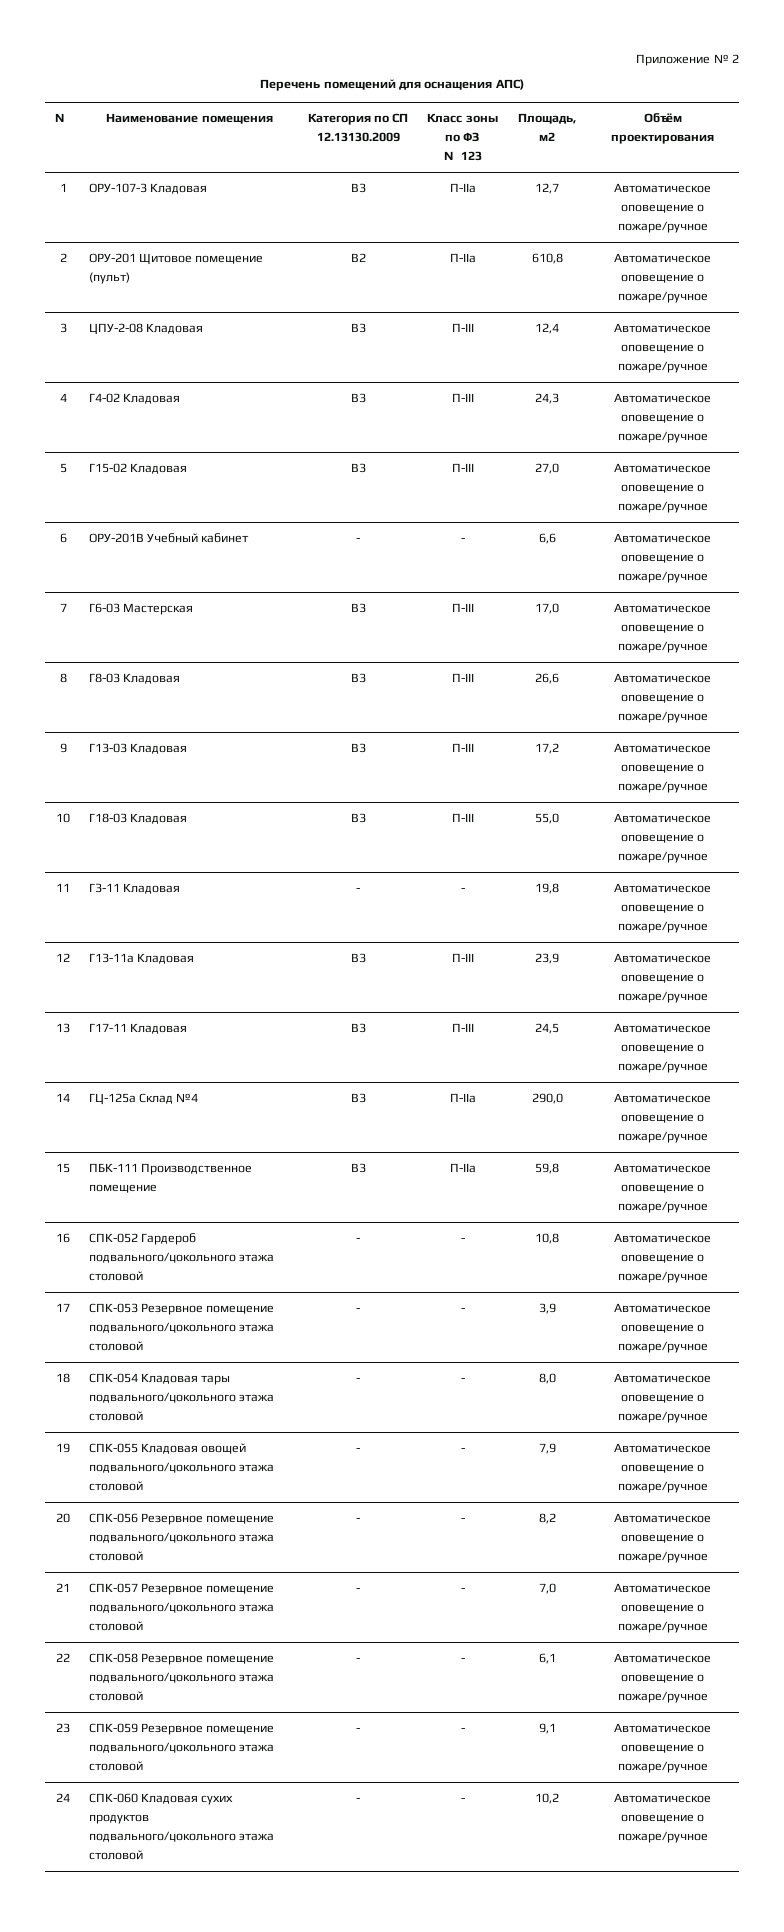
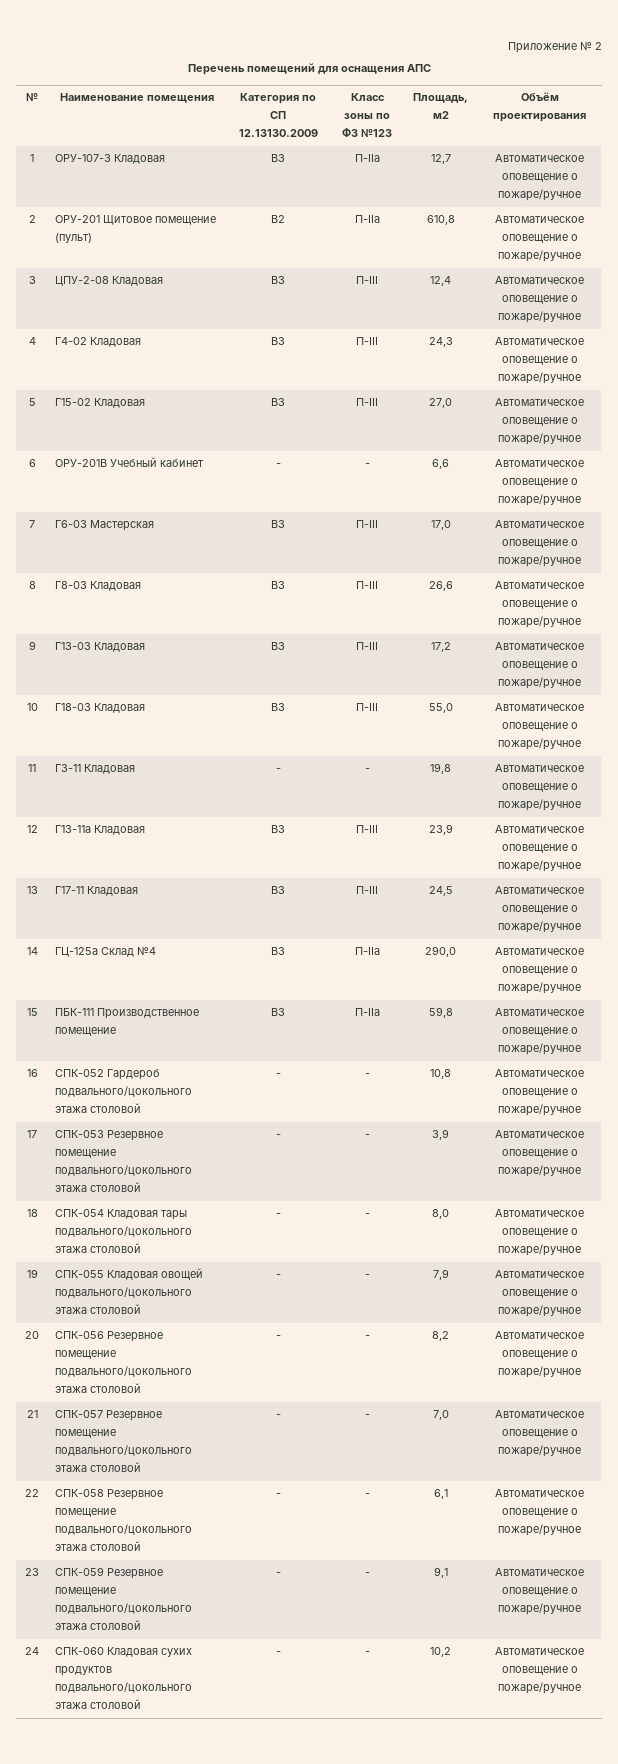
- Перечень помещений для оснащения АПС)
+ Перечень помещений для оснащения АПС

